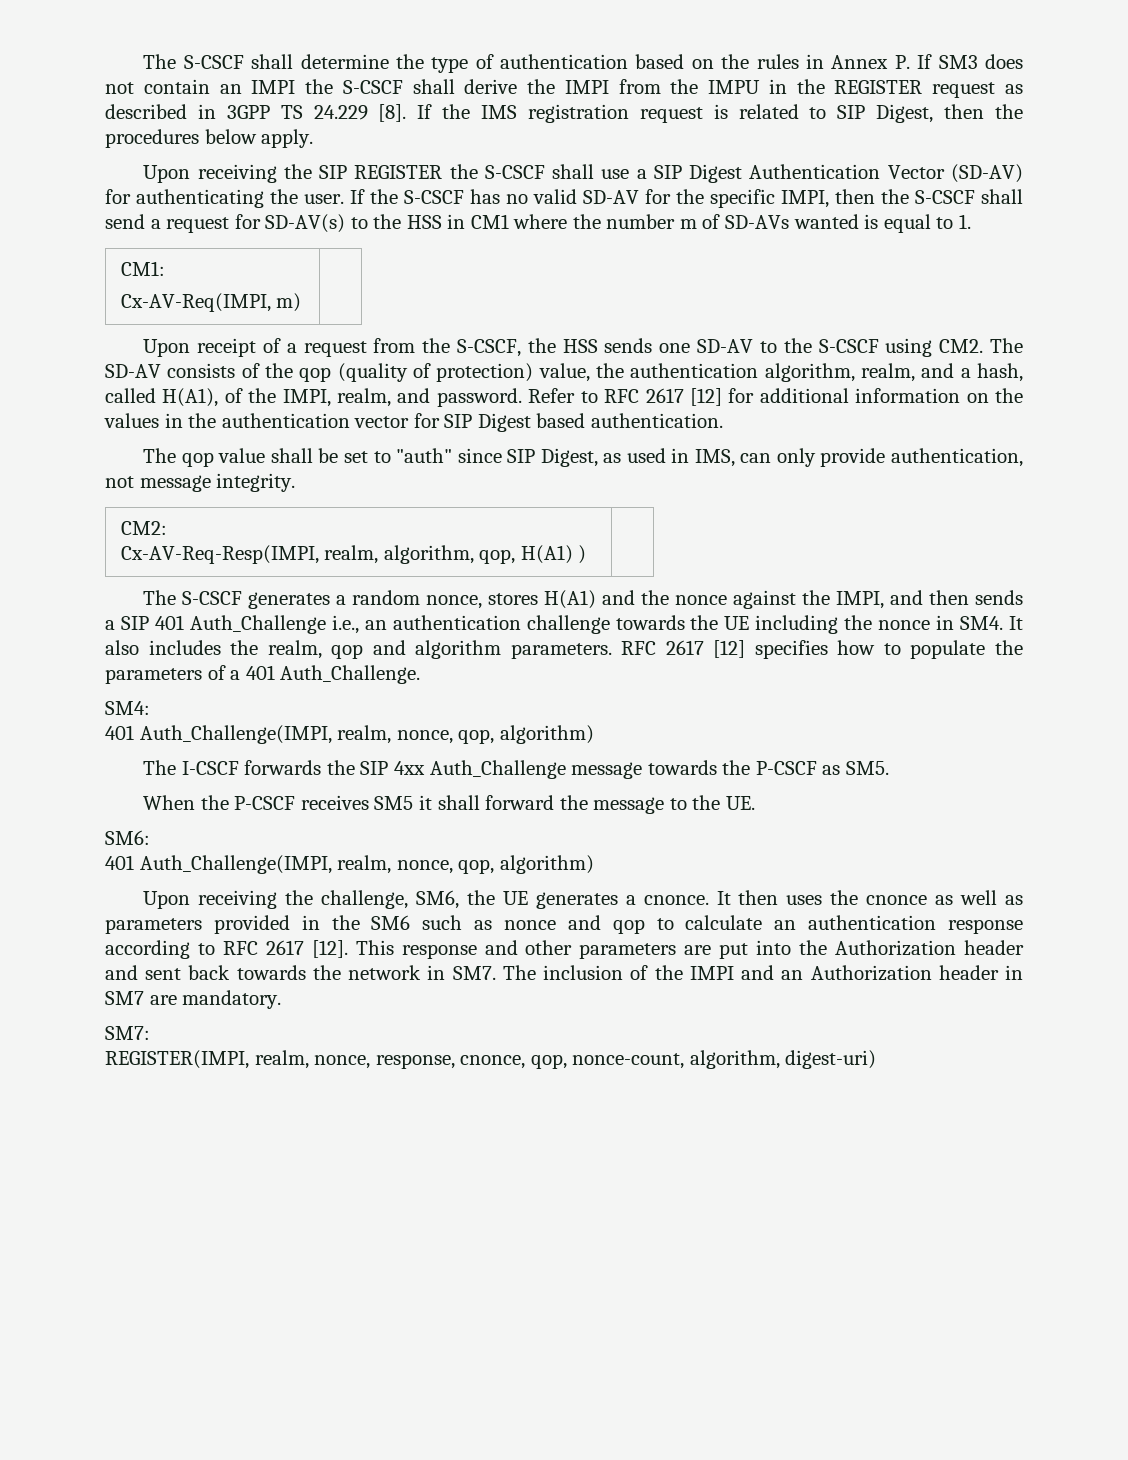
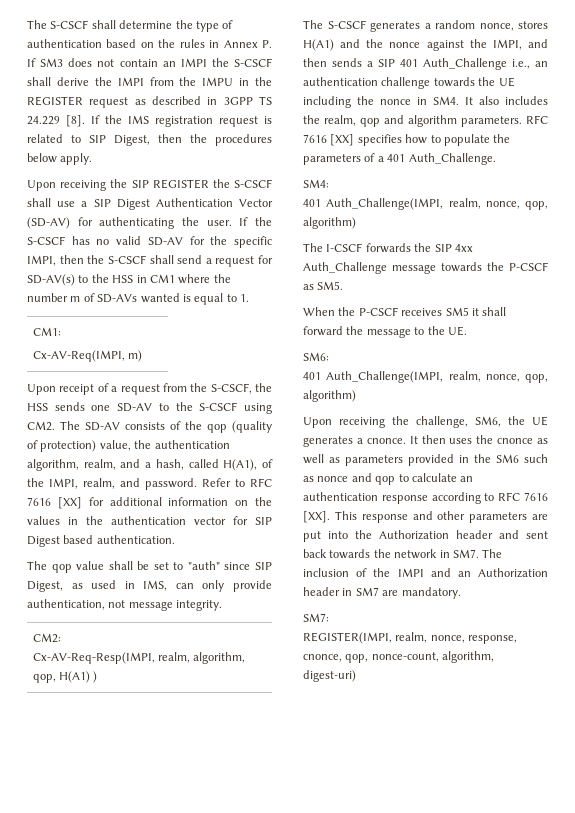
- Refer to RFC 2617 [12] for additional information on the values in the authentication vector for SIP Digest based authentication.
+ Refer to RFC 7616 [XX] for additional information on the values in the authentication vector for SIP Digest based authentication.
- RFC 2617 [12] specifies how to populate the parameters of a 401 Auth_Challenge.
+ RFC 7616 [XX] specifies how to populate the parameters of a 401 Auth_Challenge.
- It then uses the cnonce as well as parameters provided in the SM6 such as nonce and qop to calculate an authentication response according to RFC 2617 [12]. This response and other parameters are put into the Authorization header and sent back towards the network in SM7. The inclusion of the IMPI and an Authorization header in SM7 are mandatory.
+ It then uses the cnonce as well as parameters provided in the SM6 such as nonce and qop to calculate an authentication response according to RFC 7616 [XX]. This response and other parameters are put into the Authorization header and sent back towards the network in SM7. The inclusion of the IMPI and an Authorization header in SM7 are mandatory.

